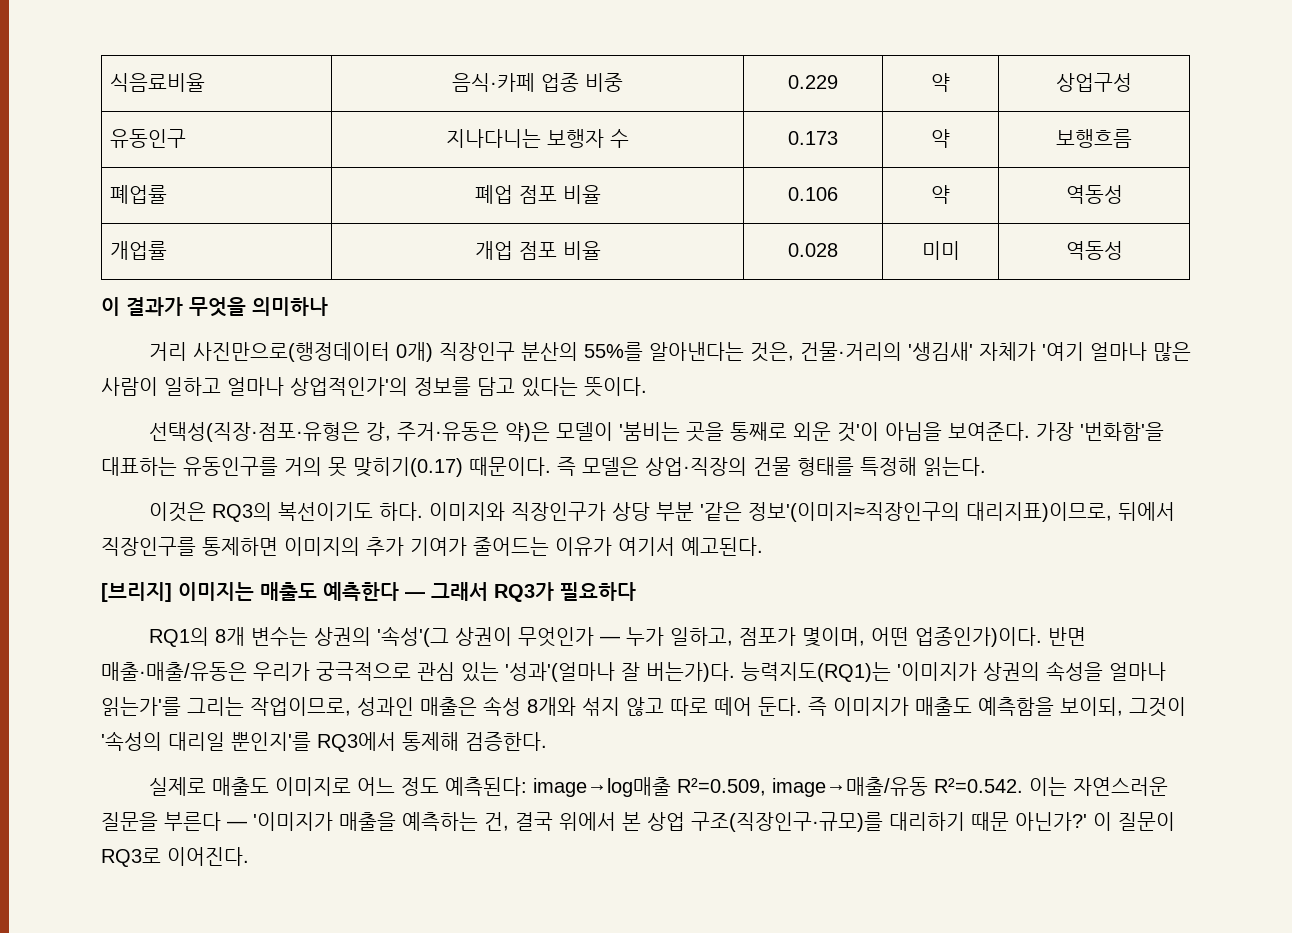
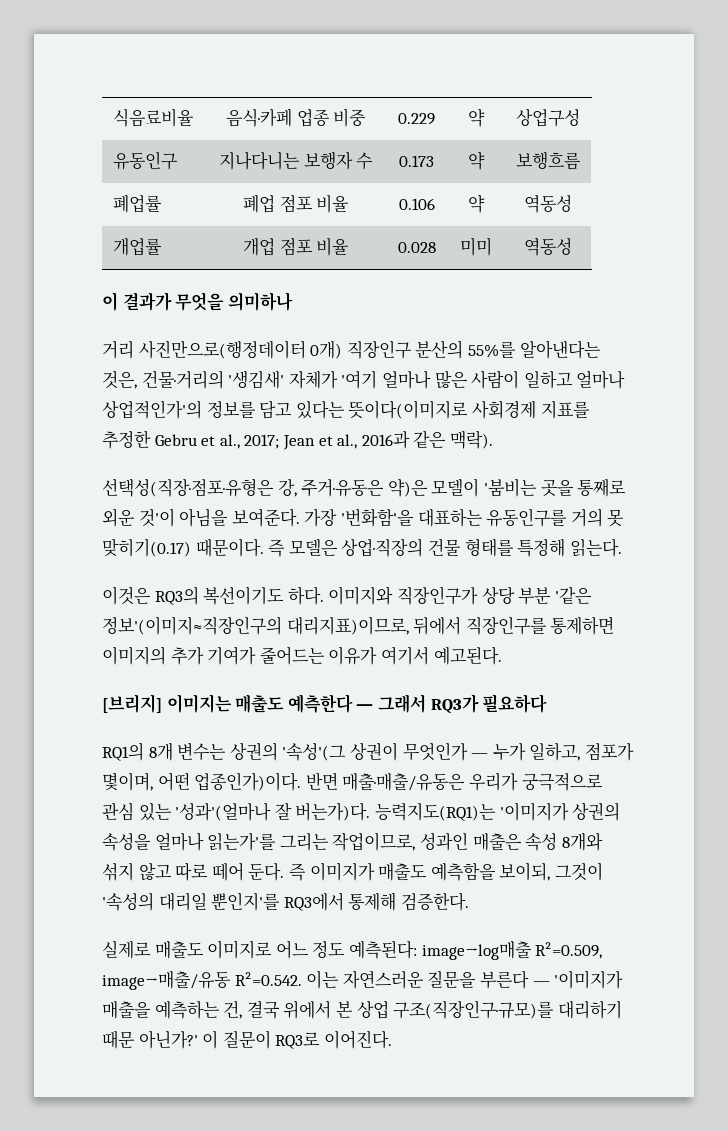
- 거리 사진만으로(행정데이터 0개) 직장인구 분산의 55%를 알아낸다는 것은, 건물·거리의 '생김새' 자체가 '여기 얼마나 많은 사람이 일하고 얼마나 상업적인가'의 정보를 담고 있다는 뜻이다.
+ 거리 사진만으로(행정데이터 0개) 직장인구 분산의 55%를 알아낸다는 것은, 건물·거리의 '생김새' 자체가 '여기 얼마나 많은 사람이 일하고 얼마나 상업적인가'의 정보를 담고 있다는 뜻이다(이미지로 사회경제 지표를 추정한 Gebru et al., 2017; Jean et al., 2016과 같은 맥락).

